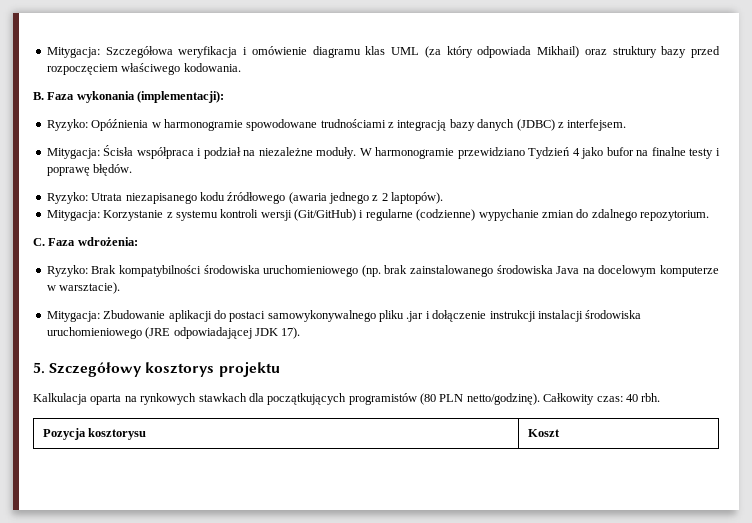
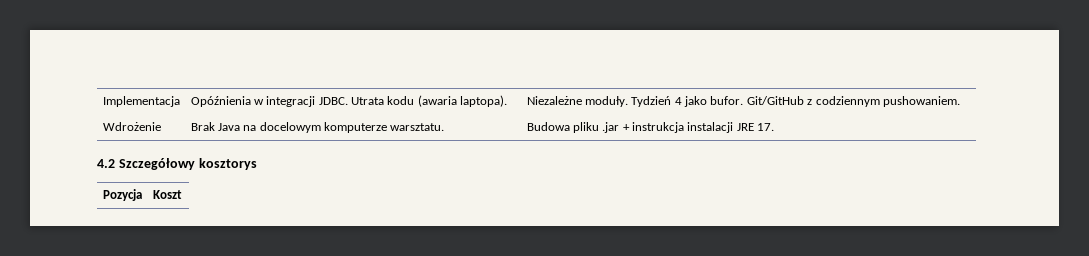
- Mitygacja: Szczegółowa weryfikacja i omówienie diagramu klas UML (za który odpowiada Mikhail) oraz struktury bazy przed rozpoczęciem właściwego kodowania.
- B. Faza wykonania (implementacji):
- Ryzyko: Opóźnienia w harmonogramie spowodowane trudnościami z integracją bazy danych (JDBC) z interfejsem.
- Mitygacja: Ścisła współpraca i podział na niezależne moduły. W harmonogramie przewidziano Tydzień 4 jako bufor na finalne testy i poprawę błędów.
- Ryzyko: Utrata niezapisanego kodu źródłowego (awaria jednego z 2 laptopów).
- Mitygacja: Korzystanie z systemu kontroli wersji (Git/GitHub) i regularne (codzienne) wypychanie zmian do zdalnego repozytorium.
- C. Faza wdrożenia:
- Ryzyko: Brak kompatybilności środowiska uruchomieniowego (np. brak zainstalowanego środowiska Java na docelowym komputerze w warsztacie).
- Mitygacja: Zbudowanie aplikacji do postaci samowykonywalnego pliku .jar i dołączenie instrukcji instalacji środowiska uruchomieniowego (JRE odpowiadającej JDK 17).
- 5. Szczegółowy kosztorys projektu
- Kalkulacja oparta na rynkowych stawkach dla początkujących programistów (80 PLN netto/godzinę). Całkowity czas: 40 rbh.
+ Implementacja | Opóźnienia w integracji JDBC. Utrata kodu (awaria laptopa). | Niezależne moduły. Tydzień 4 jako bufor. Git/GitHub z codziennym pushowaniem.
+ Wdrożenie | Brak Java na docelowym komputerze warsztatu. | Budowa pliku .jar + instrukcja instalacji JRE 17.
+ 4.2 Szczegółowy kosztorys
- Pozycja kosztorysu | Koszt
+ Pozycja | Koszt

